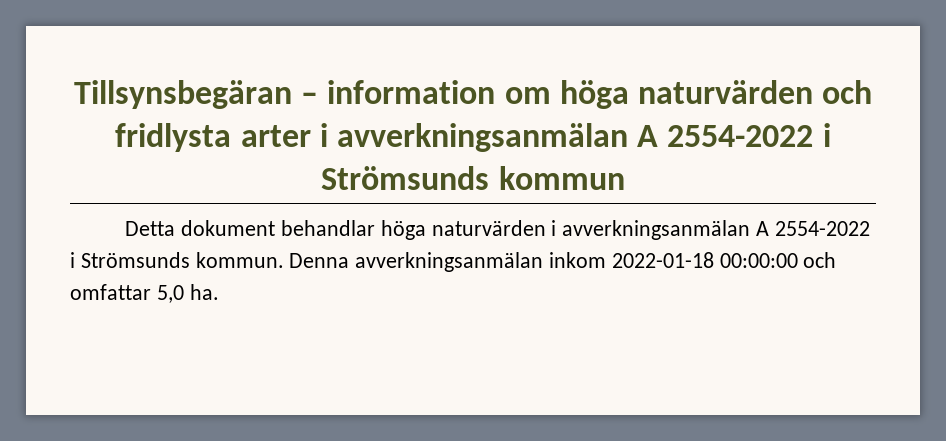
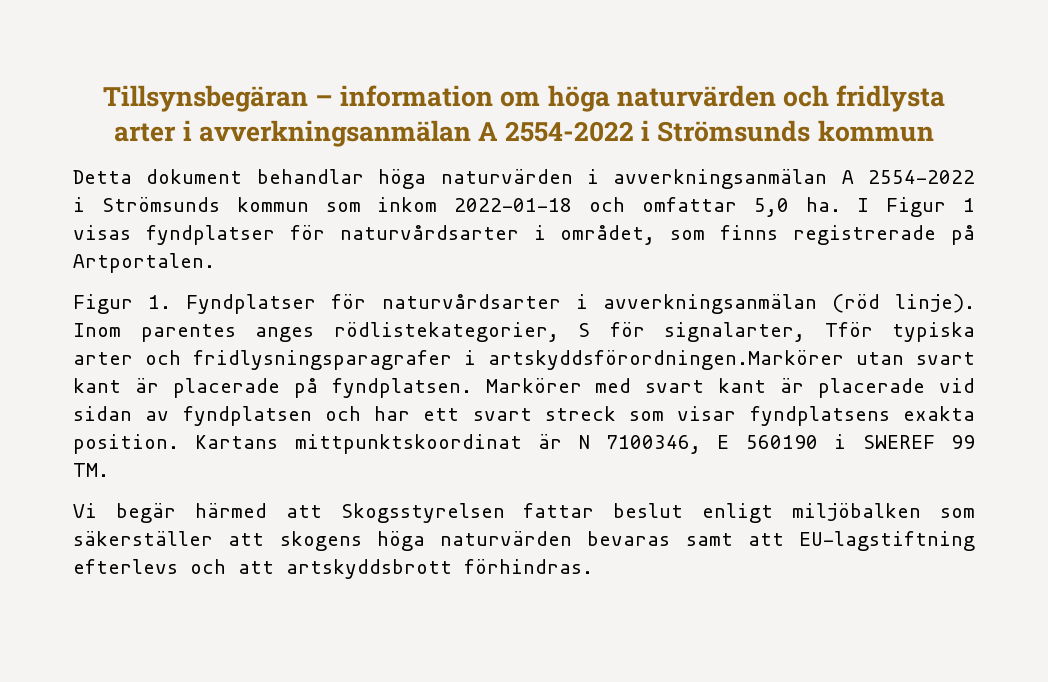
- Detta dokument behandlar höga naturvärden i avverkningsanmälan A 2554-2022 i Strömsunds kommun. Denna avverkningsanmälan inkom 2022-01-18 00:00:00 och omfattar 5,0 ha.
+ Detta dokument behandlar höga naturvärden i avverkningsanmälan A 2554-2022 i Strömsunds kommun som inkom 2022-01-18 och omfattar 5,0 ha.
+ I Figur 1 visas fyndplatser för naturvårdsarter i området, som finns registrerade på Artportalen.
+ Figur 1. Fyndplatser för naturvårdsarter i avverkningsanmälan (röd linje). Inom parentes anges rödlistekategorier, S för signalarter, Tför typiska arter och fridlysningsparagrafer i artskyddsförordningen.Markörer utan svart kant är placerade på fyndplatsen. Markörer med svart kant är placerade vid sidan av fyndplatsen och har ett svart streck som visar fyndplatsens exakta position. Kartans mittpunktskoordinat är N 7100346, E 560190 i SWEREF 99 TM.
+ Vi begär härmed att Skogsstyrelsen fattar beslut enligt miljöbalken som säkerställer att skogens höga naturvärden bevaras samt att EU-lagstiftning efterlevs och att artskyddsbrott förhindras.

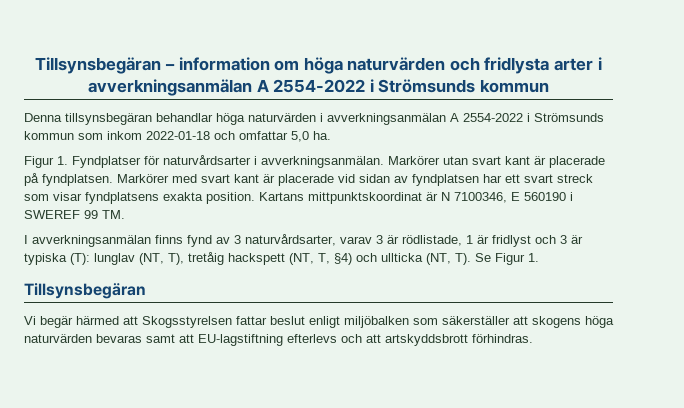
- Detta dokument behandlar höga naturvärden i avverkningsanmälan A 2554-2022 i Strömsunds kommun som inkom 2022-01-18 och omfattar 5,0 ha. I Figur 1 visas fyndplatser för naturvårdsarter i området, som finns registrerade på Artportalen.
+ Denna tillsynsbegäran behandlar höga naturvärden i avverkningsanmälan A 2554-2022 i Strömsunds kommun som inkom 2022-01-18 och omfattar 5,0 ha.
- Figur 1. Fyndplatser för naturvårdsarter i avverkningsanmälan (röd linje). Inom parentes anges rödlistekategorier, S för signalarter, Tför typiska arter och fridlysningsparagrafer i artskyddsförordningen.Markörer utan svart kant är placerade på fyndplatsen.
+ Figur 1. Fyndplatser för naturvårdsarter i avverkningsanmälan. Markörer utan svart kant är placerade på fyndplatsen.
- Markörer med svart kant är placerade vid sidan av fyndplatsen och har ett svart streck som visar fyndplatsens exakta position.
+ Markörer med svart kant är placerade vid sidan av fyndplatsen har ett svart streck som visar fyndplatsens exakta position.
+ I avverkningsanmälan finns fynd av 3 naturvårdsarter, varav 3 är rödlistade, 1 är fridlyst och 3 är typiska (T): lunglav (NT, T), tretåig hackspett (NT, T, §4) och ullticka (NT, T). Se Figur 1.
+ Tillsynsbegäran

